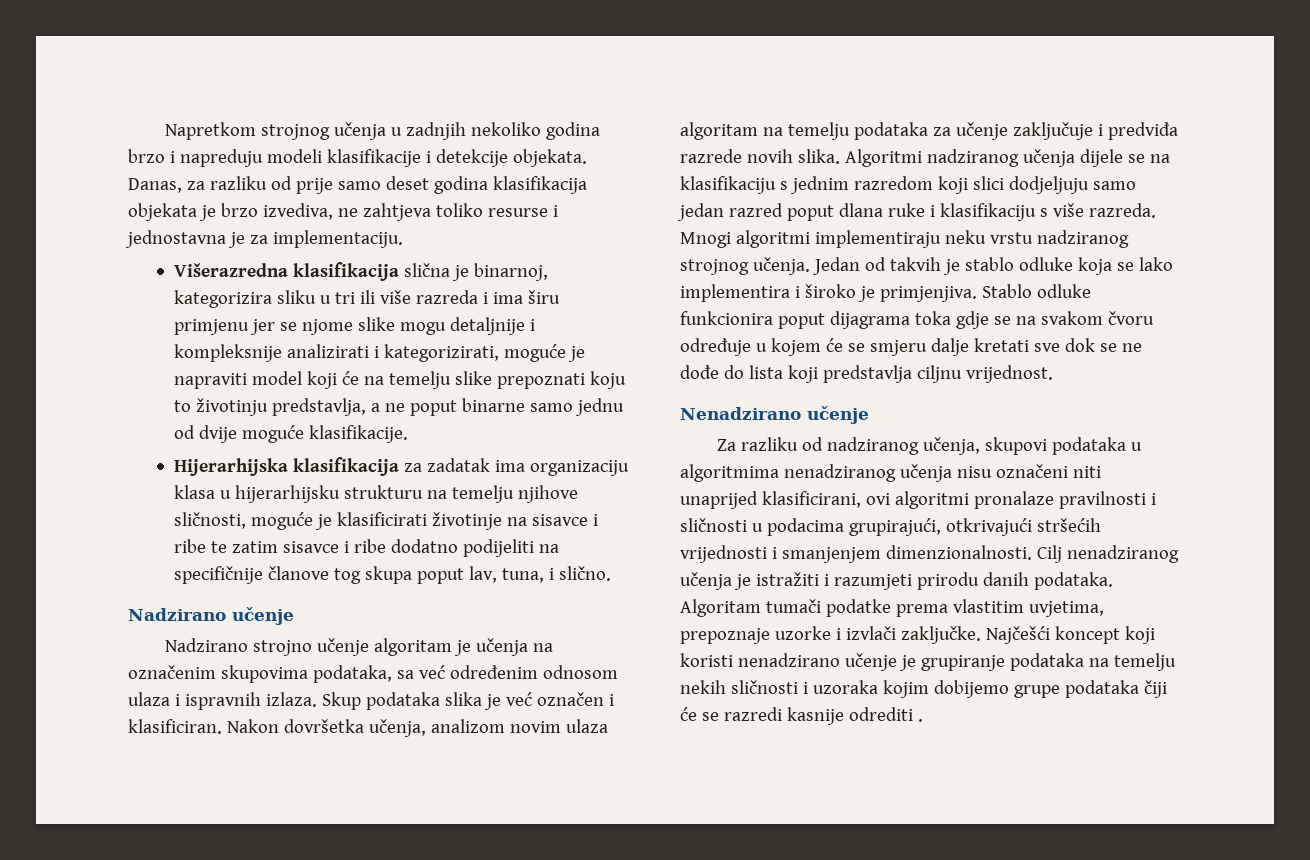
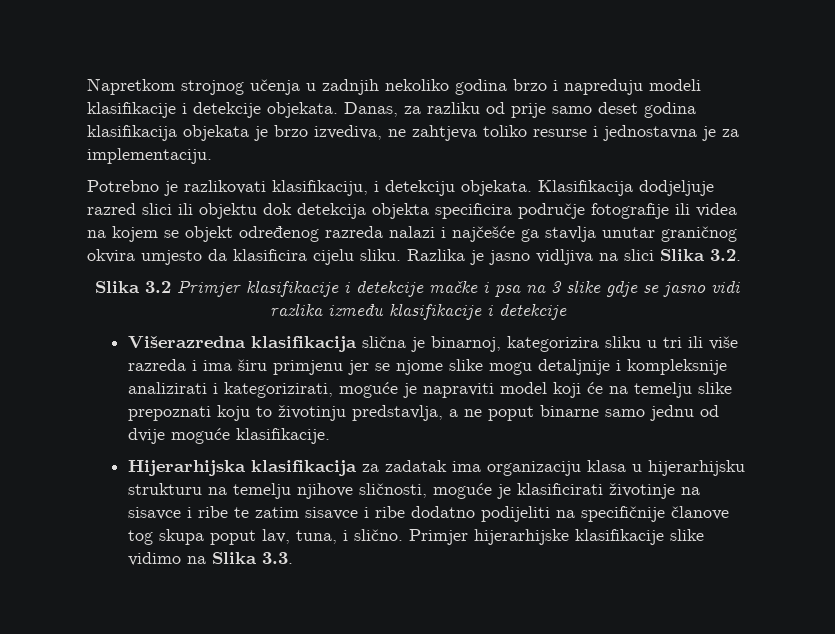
+ Potrebno je razlikovati klasifikaciju, i detekciju objekata. Klasifikacija dodjeljuje razred slici ili objektu dok detekcija objekta specificira područje fotografije ili videa na kojem se objekt određenog razreda nalazi i najčešće ga stavlja unutar graničnog okvira umjesto da klasificira cijelu sliku. Razlika je jasno vidljiva na slici Slika 3.2.
+ Slika 3.2 Primjer klasifikacije i detekcije mačke i psa na 3 slike gdje se jasno vidi razlika između klasifikacije i detekcije
- Hijerarhijska klasifikacija za zadatak ima organizaciju klasa u hijerarhijsku strukturu na temelju njihove sličnosti, moguće je klasificirati životinje na sisavce i ribe te zatim sisavce i ribe dodatno podijeliti na specifičnije članove tog skupa poput lav, tuna, i slično.
- Nadzirano učenje
- Nadzirano strojno učenje algoritam je učenja na označenim skupovima podataka, sa već određenim odnosom ulaza i ispravnih izlaza. Skup podataka slika je već označen i klasificiran. Nakon dovršetka učenja, analizom novim ulaza algoritam na temelju podataka za učenje zaključuje i predviđa razrede novih slika. Algoritmi nadziranog učenja dijele se na klasifikaciju s jednim razredom koji slici dodjeljuju samo jedan razred poput dlana ruke i klasifikaciju s više razreda. Mnogi algoritmi implementiraju neku vrstu nadziranog strojnog učenja. Jedan od takvih je stablo odluke koja se lako implementira i široko je primjenjiva. Stablo odluke funkcionira poput dijagrama toka gdje se na svakom čvoru određuje u kojem će se smjeru dalje kretati sve dok se ne dođe do lista koji predstavlja ciljnu vrijednost.
- Nenadzirano učenje
- Za razliku od nadziranog učenja, skupovi podataka u algoritmima nenadziranog učenja nisu označeni niti unaprijed klasificirani, ovi algoritmi pronalaze pravilnosti i sličnosti u podacima grupirajući, otkrivajući stršećih vrijednosti i smanjenjem dimenzionalnosti. Cilj nenadziranog učenja je istražiti i razumjeti prirodu danih podataka. Algoritam tumači podatke prema vlastitim uvjetima, prepoznaje uzorke i izvlači zaključke. Najčešći koncept koji koristi nenadzirano učenje je grupiranje podataka na temelju nekih sličnosti i uzoraka kojim dobijemo grupe podataka čiji će se razredi kasnije odrediti .
+ Hijerarhijska klasifikacija za zadatak ima organizaciju klasa u hijerarhijsku strukturu na temelju njihove sličnosti, moguće je klasificirati životinje na sisavce i ribe te zatim sisavce i ribe dodatno podijeliti na specifičnije članove tog skupa poput lav, tuna, i slično. Primjer hijerarhijske klasifikacije slike vidimo na Slika 3.3.

